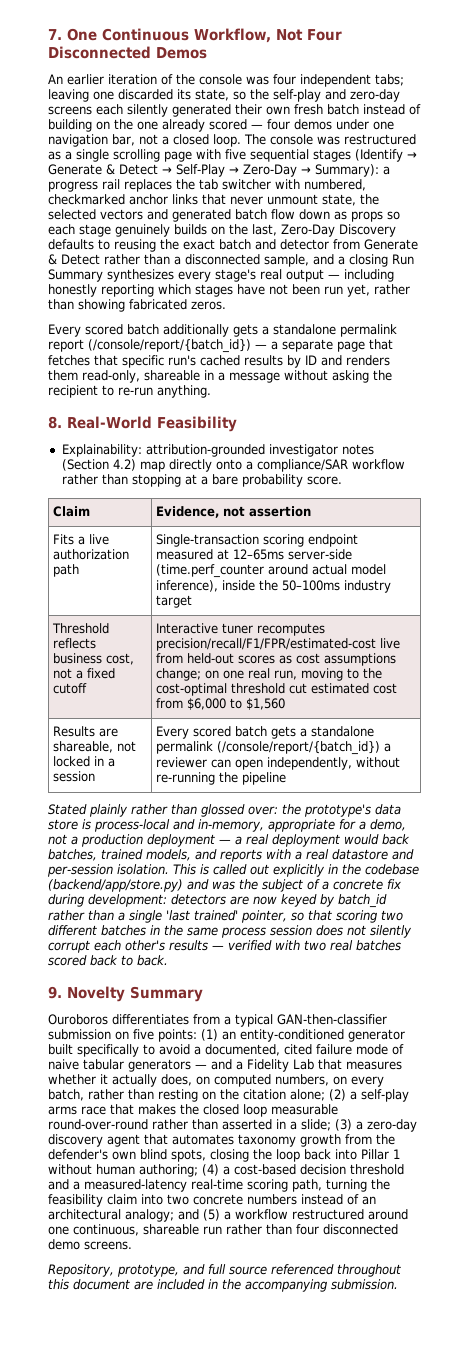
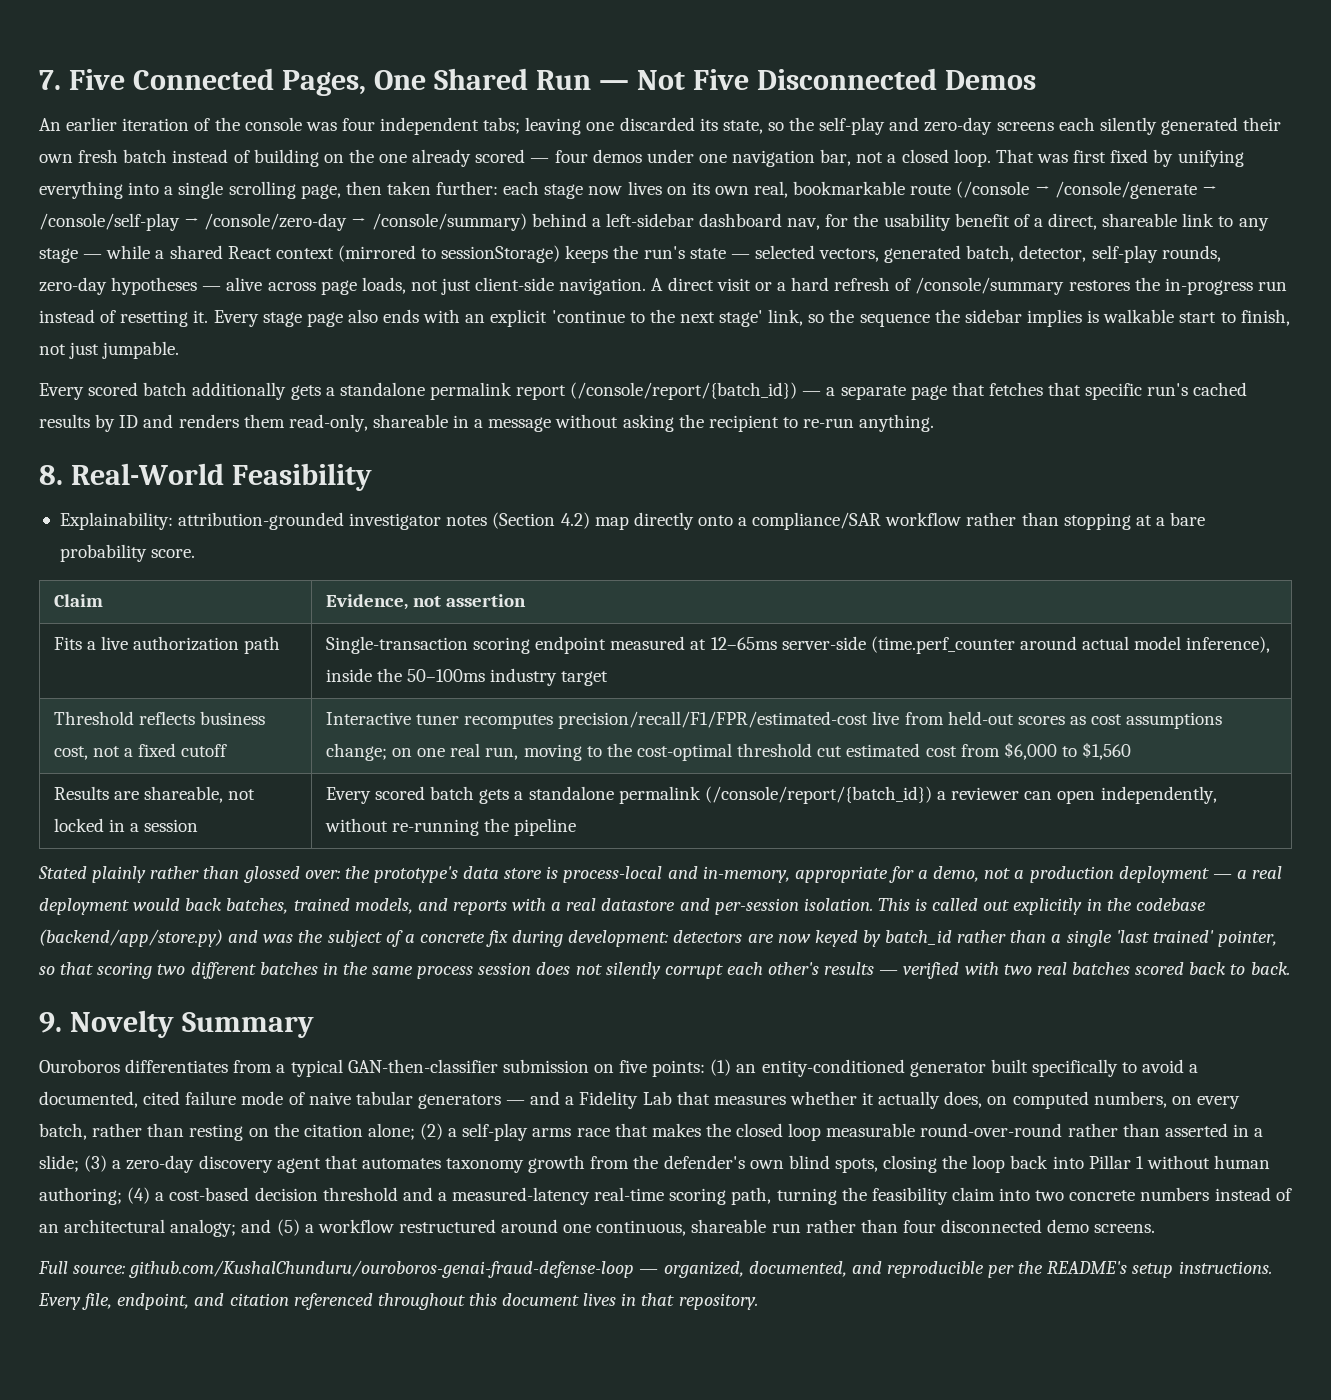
- 7. One Continuous Workflow, Not Four Disconnected Demos
+ 7. Five Connected Pages, One Shared Run — Not Five Disconnected Demos
- The console was restructured as a single scrolling page with five sequential stages (Identify → Generate & Detect → Self-Play → Zero-Day → Summary): a progress rail replaces the tab switcher with numbered, checkmarked anchor links that never unmount state, the selected vectors and generated batch flow down as props so each stage genuinely builds on the last, Zero-Day Discovery defaults to reusing the exact batch and detector from Generate & Detect rather than a disconnected sample, and a closing Run Summary synthesizes every stage's real output — including honestly reporting which stages have not been run yet, rather than showing fabricated zeros.
+ That was first fixed by unifying everything into a single scrolling page, then taken further: each stage now lives on its own real, bookmarkable route (/console → /console/generate → /console/self-play → /console/zero-day → /console/summary) behind a left-sidebar dashboard nav, for the usability benefit of a direct, shareable link to any stage — while a shared React context (mirrored to sessionStorage) keeps the run's state — selected vectors, generated batch, detector, self-play rounds, zero-day hypotheses — alive across page loads, not just client-side navigation. A direct visit or a hard refresh of /console/summary restores the in-progress run instead of resetting it. Every stage page also ends with an explicit 'continue to the next stage' link, so the sequence the sidebar implies is walkable start to finish, not just jumpable.
- Repository, prototype, and full source referenced throughout this document are included in the accompanying submission.
+ Full source: github.com/KushalChunduru/ouroboros-genai-fraud-defense-loop — organized, documented, and reproducible per the README's setup instructions. Every file, endpoint, and citation referenced throughout this document lives in that repository.

